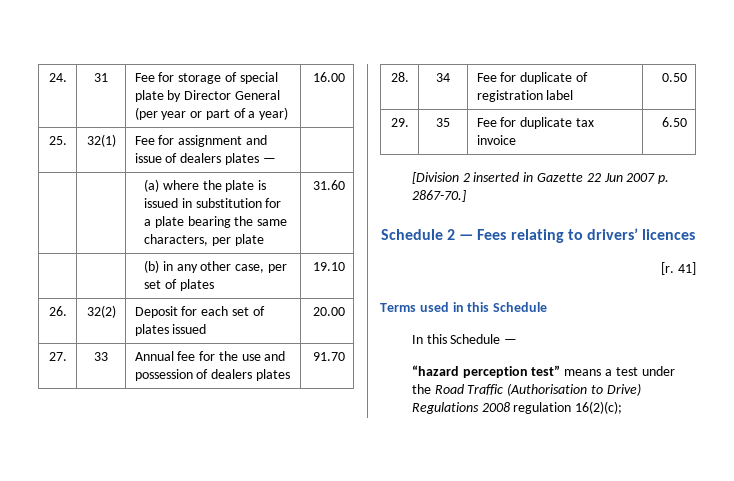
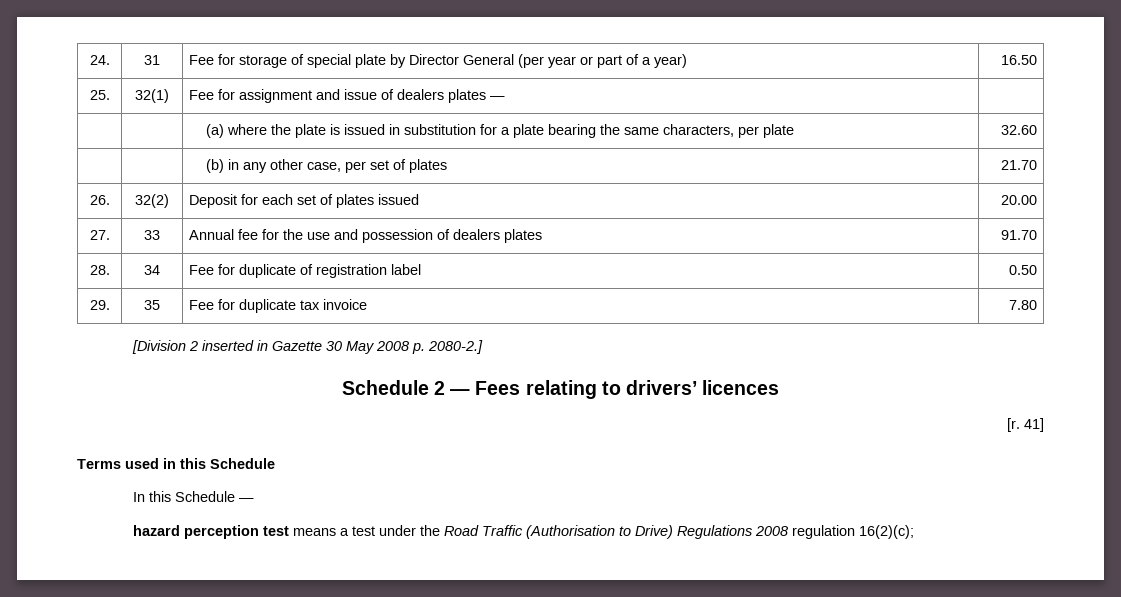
- 24. | 31 | Fee for storage of special plate by Director General (per year or part of a year) | 16.00
+ 24. | 31 | Fee for storage of special plate by Director General (per year or part of a year) | 16.50
- | | (a) where the plate is issued in substitution for a plate bearing the same characters, per plate | 31.60
+ | | (a) where the plate is issued in substitution for a plate bearing the same characters, per plate | 32.60
- | | (b) in any other case, per set of plates | 19.10
+ | | (b) in any other case, per set of plates | 21.70
- 29. | 35 | Fee for duplicate tax invoice | 6.50
+ 29. | 35 | Fee for duplicate tax invoice | 7.80
- [Division 2 inserted in Gazette 22 Jun 2007 p. 2867-70.]
+ [Division 2 inserted in Gazette 30 May 2008 p. 2080-2.]
- “hazard perception test” means a test under the Road Traffic (Authorisation to Drive) Regulations 2008 regulation 16(2)(c);
+ hazard perception test means a test under the Road Traffic (Authorisation to Drive) Regulations 2008 regulation 16(2)(c);

